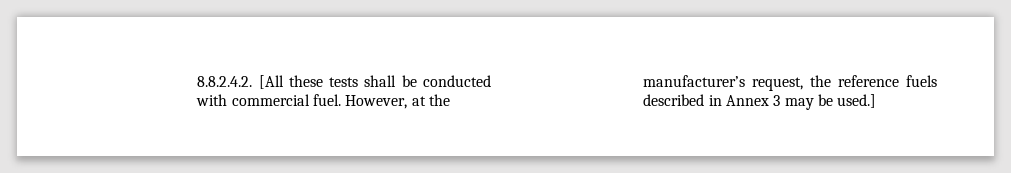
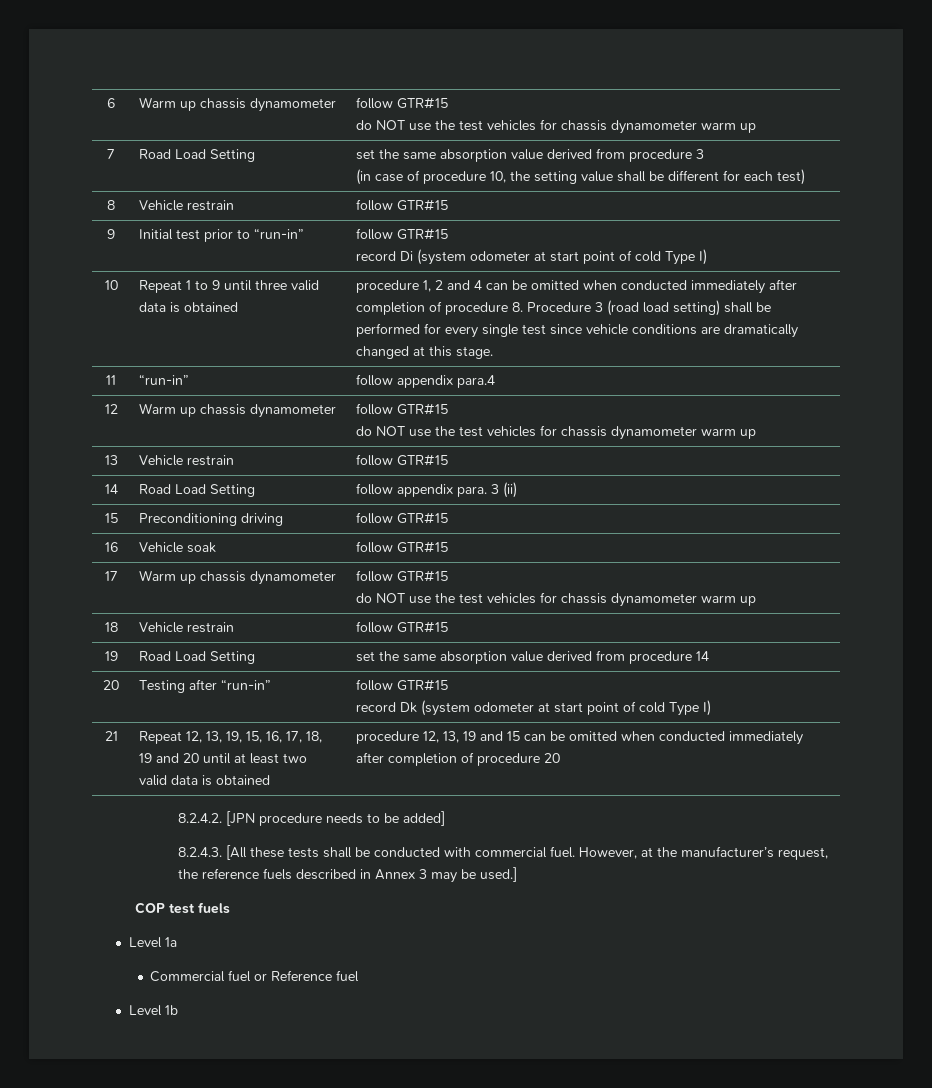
- 8.8.2.4.2. [All these tests shall be conducted with commercial fuel.
+ 6 | Warm up chassis dynamometer | follow GTR#15
+ do NOT use the test vehicles for chassis dynamometer warm up
+ 7 | Road Load Setting | set the same absorption value derived from procedure 3
+ (in case of procedure 10, the setting value shall be different for each test)
+ 8 | Vehicle restrain | follow GTR#15
+ 9 | Initial test prior to “run-in” | follow GTR#15
+ record Di (system odometer at start point of cold Type I)
+ 10 | Repeat 1 to 9 until three valid data is obtained | procedure 1, 2 and 4 can be omitted when conducted immediately after completion of procedure 8. Procedure 3 (road load setting) shall be performed for every single test since vehicle conditions are dramatically changed at this stage.
+ 11 | “run-in” | follow appendix para.4
+ 12 | Warm up chassis dynamometer | follow GTR#15
+ do NOT use the test vehicles for chassis dynamometer warm up
+ 13 | Vehicle restrain | follow GTR#15
+ 14 | Road Load Setting | follow appendix para. 3 (ii)
+ 15 | Preconditioning driving | follow GTR#15
+ 16 | Vehicle soak | follow GTR#15
+ 17 | Warm up chassis dynamometer | follow GTR#15
+ do NOT use the test vehicles for chassis dynamometer warm up
+ 18 | Vehicle restrain | follow GTR#15
+ 19 | Road Load Setting | set the same absorption value derived from procedure 14
+ 20 | Testing after “run-in” | follow GTR#15
+ record Dk (system odometer at start point of cold Type I)
+ 21 | Repeat 12, 13, 19, 15, 16, 17, 18, 19 and 20 until at least two valid data is obtained | procedure 12, 13, 19 and 15 can be omitted when conducted immediately after completion of procedure 20
+ 8.2.4.2. [JPN procedure needs to be added]
+ 8.2.4.3. [All these tests shall be conducted with commercial fuel.
+ COP test fuels
+ Level 1a
+ Commercial fuel or Reference fuel
+ Level 1b

